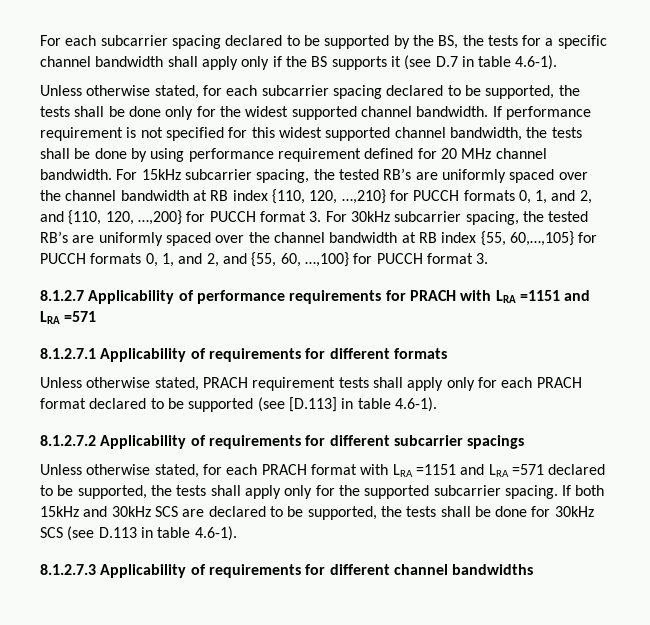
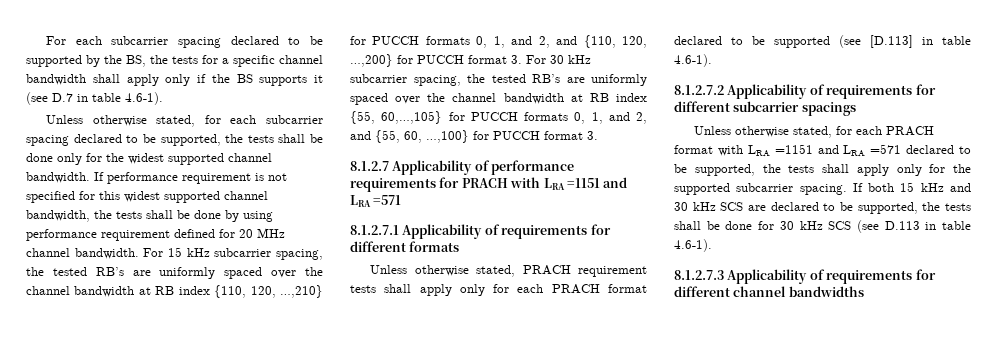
- For 15kHz subcarrier spacing, the tested RB’s are uniformly spaced over the channel bandwidth at RB index {110, 120, …,210} for PUCCH formats 0, 1, and 2, and {110, 120, …,200} for PUCCH format 3. For 30kHz subcarrier spacing, the tested RB’s are uniformly spaced over the channel bandwidth at RB index {55, 60,…,105} for PUCCH formats 0, 1, and 2, and {55, 60, …,100} for PUCCH format 3.
+ For 15 kHz subcarrier spacing, the tested RB’s are uniformly spaced over the channel bandwidth at RB index {110, 120, …,210} for PUCCH formats 0, 1, and 2, and {110, 120, …,200} for PUCCH format 3. For 30 kHz subcarrier spacing, the tested RB’s are uniformly spaced over the channel bandwidth at RB index {55, 60,…,105} for PUCCH formats 0, 1, and 2, and {55, 60, …,100} for PUCCH format 3.
- If both 15kHz and 30kHz SCS are declared to be supported, the tests shall be done for 30kHz SCS (see D.113 in table 4.6-1).
+ If both 15 kHz and 30 kHz SCS are declared to be supported, the tests shall be done for 30 kHz SCS (see D.113 in table 4.6-1).

